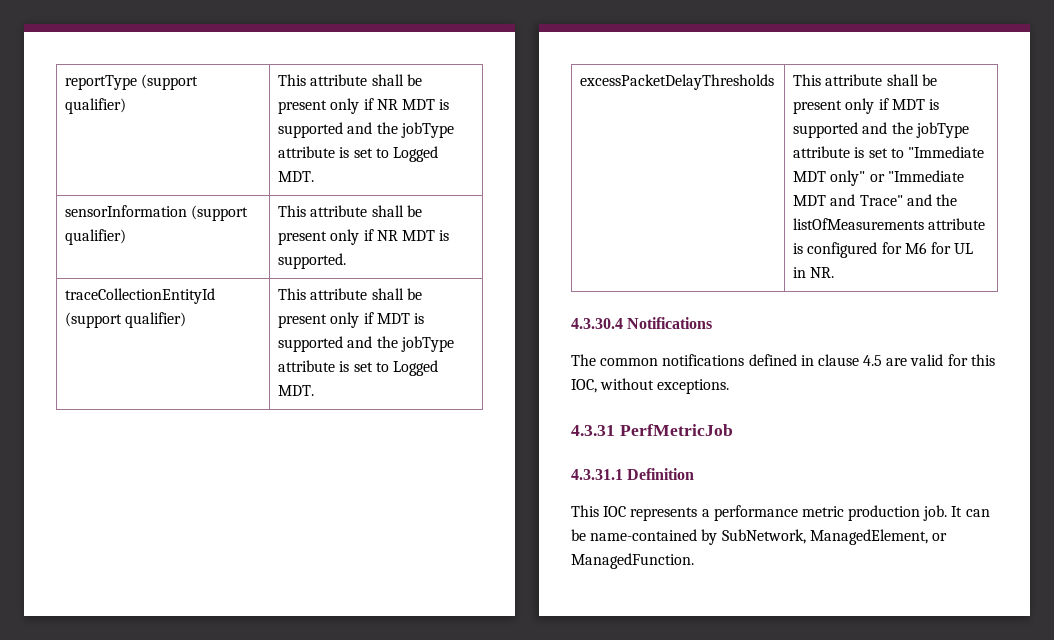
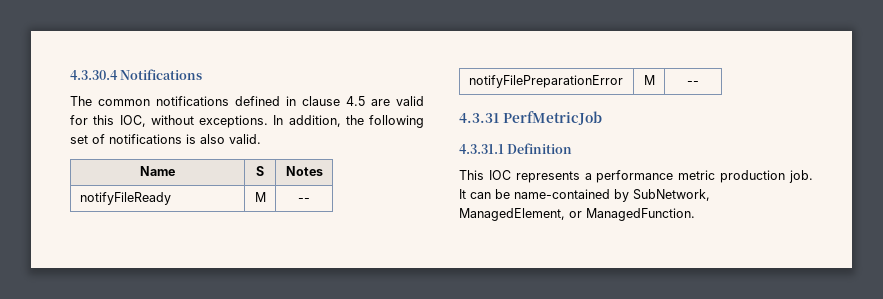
- reportType (support qualifier) | This attribute shall be present only if NR MDT is supported and the jobType attribute is set to Logged MDT.
- sensorInformation (support qualifier) | This attribute shall be present only if NR MDT is supported.
- traceCollectionEntityId (support qualifier) | This attribute shall be present only if MDT is supported and the jobType attribute is set to Logged MDT.
- excessPacketDelayThresholds | This attribute shall be present only if MDT is supported and the jobType attribute is set to "Immediate MDT only" or "Immediate MDT and Trace" and the listOfMeasurements attribute is configured for M6 for UL in NR.
+ In addition, the following set of notifications is also valid.
+ Name | S | Notes
+ notifyFileReady | M | --
+ notifyFilePreparationError | M | --

